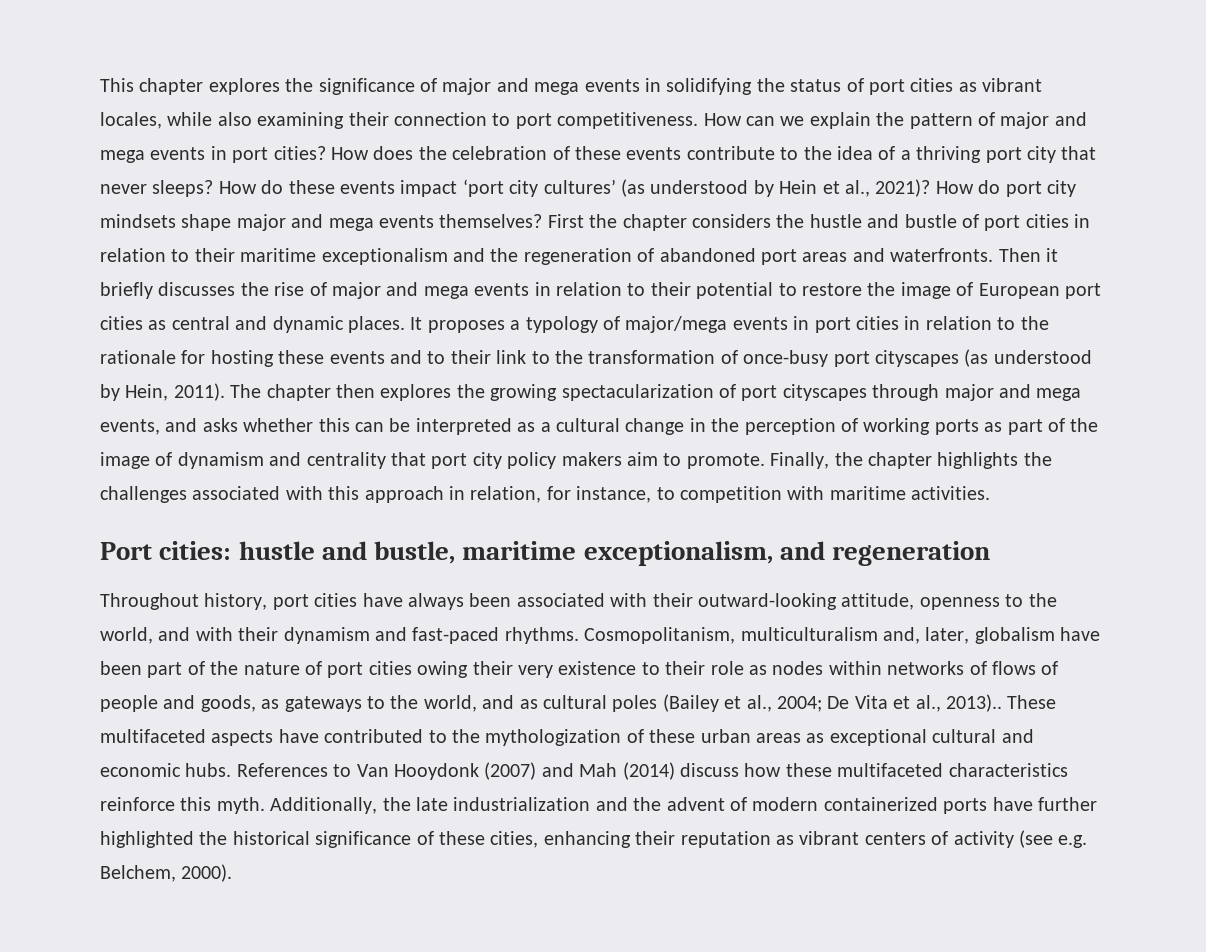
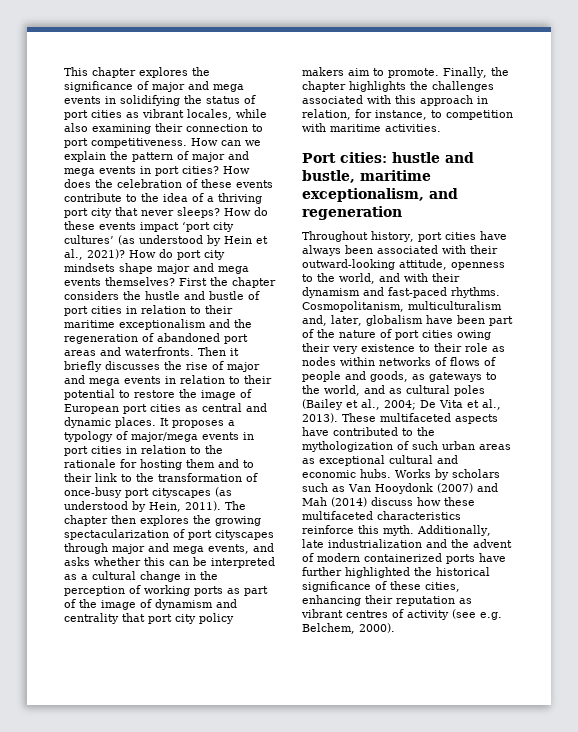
- It proposes a typology of major/mega events in port cities in relation to the rationale for hosting these events and to their link to the transformation of once-busy port cityscapes (as understood by Hein, 2011).
+ It proposes a typology of major/mega events in port cities in relation to the rationale for hosting them and to their link to the transformation of once-busy port cityscapes (as understood by Hein, 2011).
- Cosmopolitanism, multiculturalism and, later, globalism have been part of the nature of port cities owing their very existence to their role as nodes within networks of flows of people and goods, as gateways to the world, and as cultural poles (Bailey et al., 2004; De Vita et al., 2013)..
+ Cosmopolitanism, multiculturalism and, later, globalism have been part of the nature of port cities owing their very existence to their role as nodes within networks of flows of people and goods, as gateways to the world, and as cultural poles (Bailey et al., 2004; De Vita et al., 2013).
- These multifaceted aspects have contributed to the mythologization of these urban areas as exceptional cultural and economic hubs.
+ These multifaceted aspects have contributed to the mythologization of such urban areas as exceptional cultural and economic hubs.
- References to Van Hooydonk (2007) and Mah (2014) discuss how these multifaceted characteristics reinforce this myth.
+ Works by scholars such as Van Hooydonk (2007) and Mah (2014) discuss how these multifaceted characteristics reinforce this myth.
- Additionally, the late industrialization and the advent of modern containerized ports have further highlighted the historical significance of these cities, enhancing their reputation as vibrant centers of activity (see e.g. Belchem, 2000).
+ Additionally, late industrialization and the advent of modern containerized ports have further highlighted the historical significance of these cities, enhancing their reputation as vibrant centres of activity (see e.g. Belchem, 2000).

